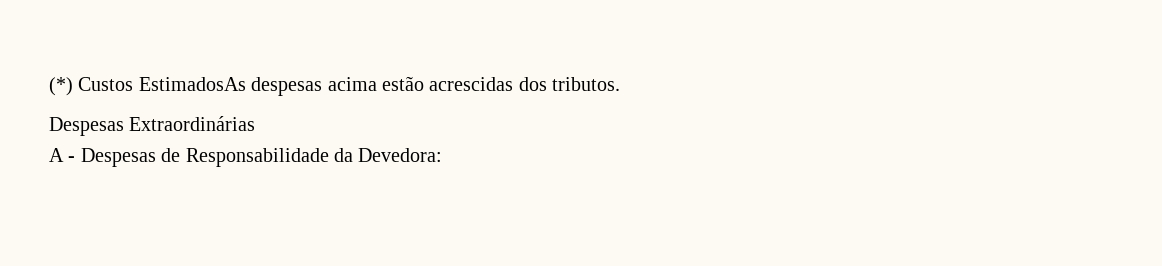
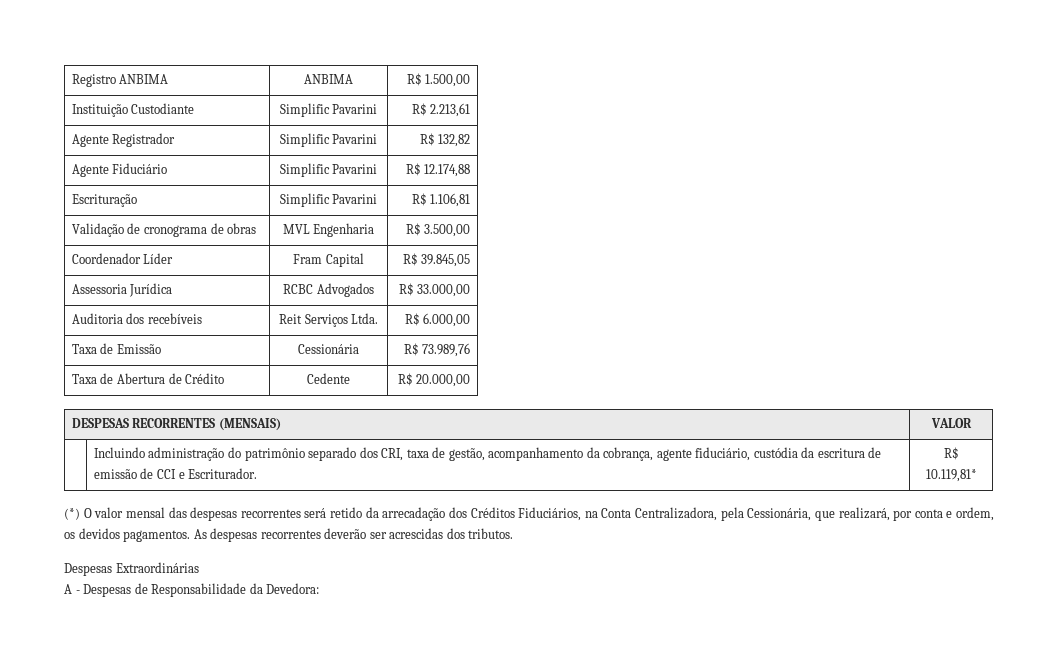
- (*) Custos EstimadosAs despesas acima estão acrescidas dos tributos.
+ Registro ANBIMA | ANBIMA | R$ 1.500,00
+ Instituição Custodiante | Simplific Pavarini | R$ 2.213,61
+ Agente Registrador | Simplific Pavarini | R$ 132,82
+ Agente Fiduciário | Simplific Pavarini | R$ 12.174,88
+ Escrituração | Simplific Pavarini | R$ 1.106,81
+ Validação de cronograma de obras | MVL Engenharia | R$ 3.500,00
+ Coordenador Líder | Fram Capital | R$ 39.845,05
+ Assessoria Jurídica | RCBC Advogados | R$ 33.000,00
+ Auditoria dos recebíveis | Reit Serviços Ltda. | R$ 6.000,00
+ Taxa de Emissão | Cessionária | R$ 73.989,76
+ Taxa de Abertura de Crédito | Cedente | R$ 20.000,00
+ DESPESAS RECORRENTES (MENSAIS) | VALOR
+ | Incluindo administração do patrimônio separado dos CRI, taxa de gestão, acompanhamento da cobrança, agente fiduciário, custódia da escritura de emissão de CCI e Escriturador. | R$ 10.119,81*
+ (*) O valor mensal das despesas recorrentes será retido da arrecadação dos Créditos Fiduciários, na Conta Centralizadora, pela Cessionária, que realizará, por conta e ordem, os devidos pagamentos. As despesas recorrentes deverão ser acrescidas dos tributos.

